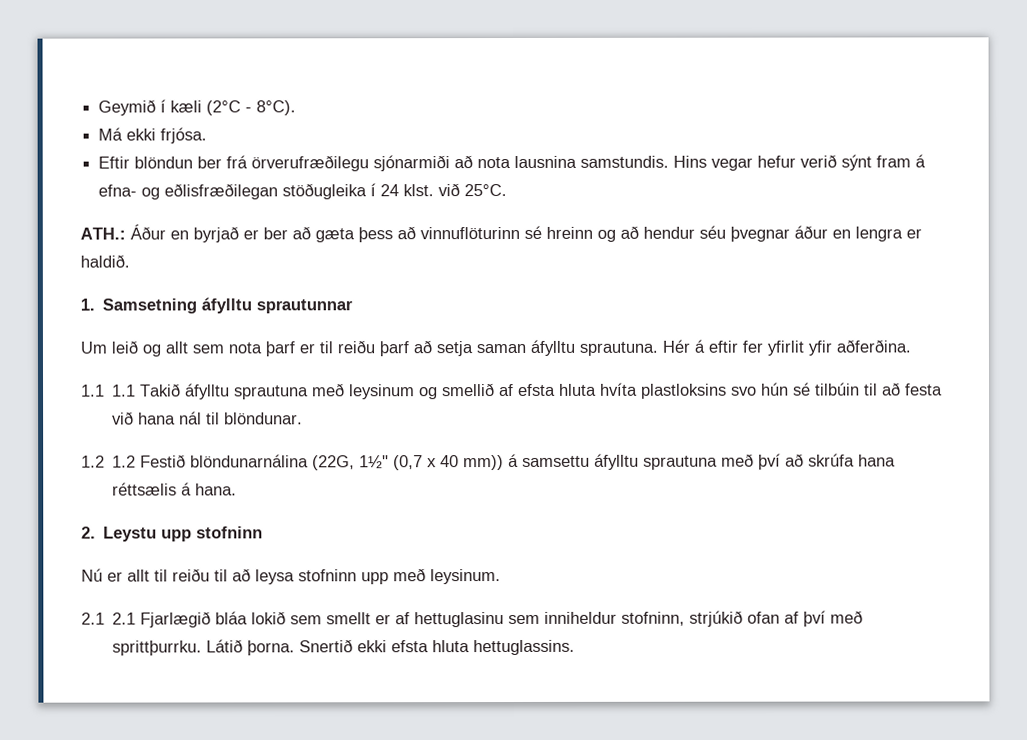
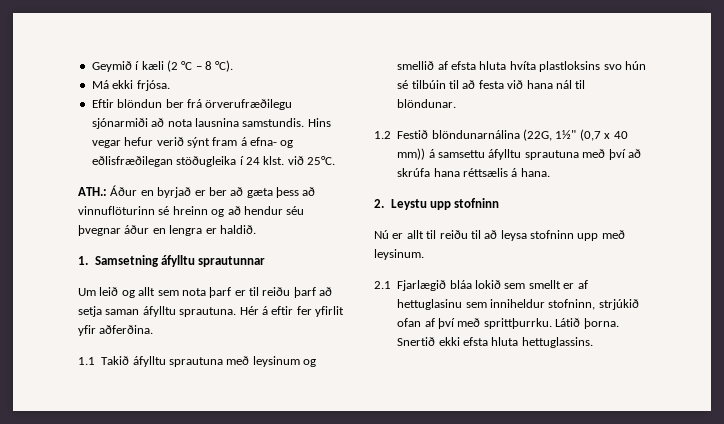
- Geymið í kæli (2°C - 8°C).
+ Geymið í kæli (2 °C – 8 °C).
- 1.1 1.1 Takið áfylltu sprautuna með leysinum og smellið af efsta hluta hvíta plastloksins svo hún sé tilbúin til að festa við hana nál til blöndunar.
+ 1.1 Takið áfylltu sprautuna með leysinum og smellið af efsta hluta hvíta plastloksins svo hún sé tilbúin til að festa við hana nál til blöndunar.
- 1.2 1.2 Festið blöndunarnálina (22G, 1½" (0,7 x 40 mm)) á samsettu áfylltu sprautuna með því að skrúfa hana réttsælis á hana.
+ 1.2 Festið blöndunarnálina (22G, 1½" (0,7 x 40 mm)) á samsettu áfylltu sprautuna með því að skrúfa hana réttsælis á hana.
- 2.1 2.1 Fjarlægið bláa lokið sem smellt er af hettuglasinu sem inniheldur stofninn, strjúkið ofan af því með sprittþurrku.
+ 2.1 Fjarlægið bláa lokið sem smellt er af hettuglasinu sem inniheldur stofninn, strjúkið ofan af því með sprittþurrku.

